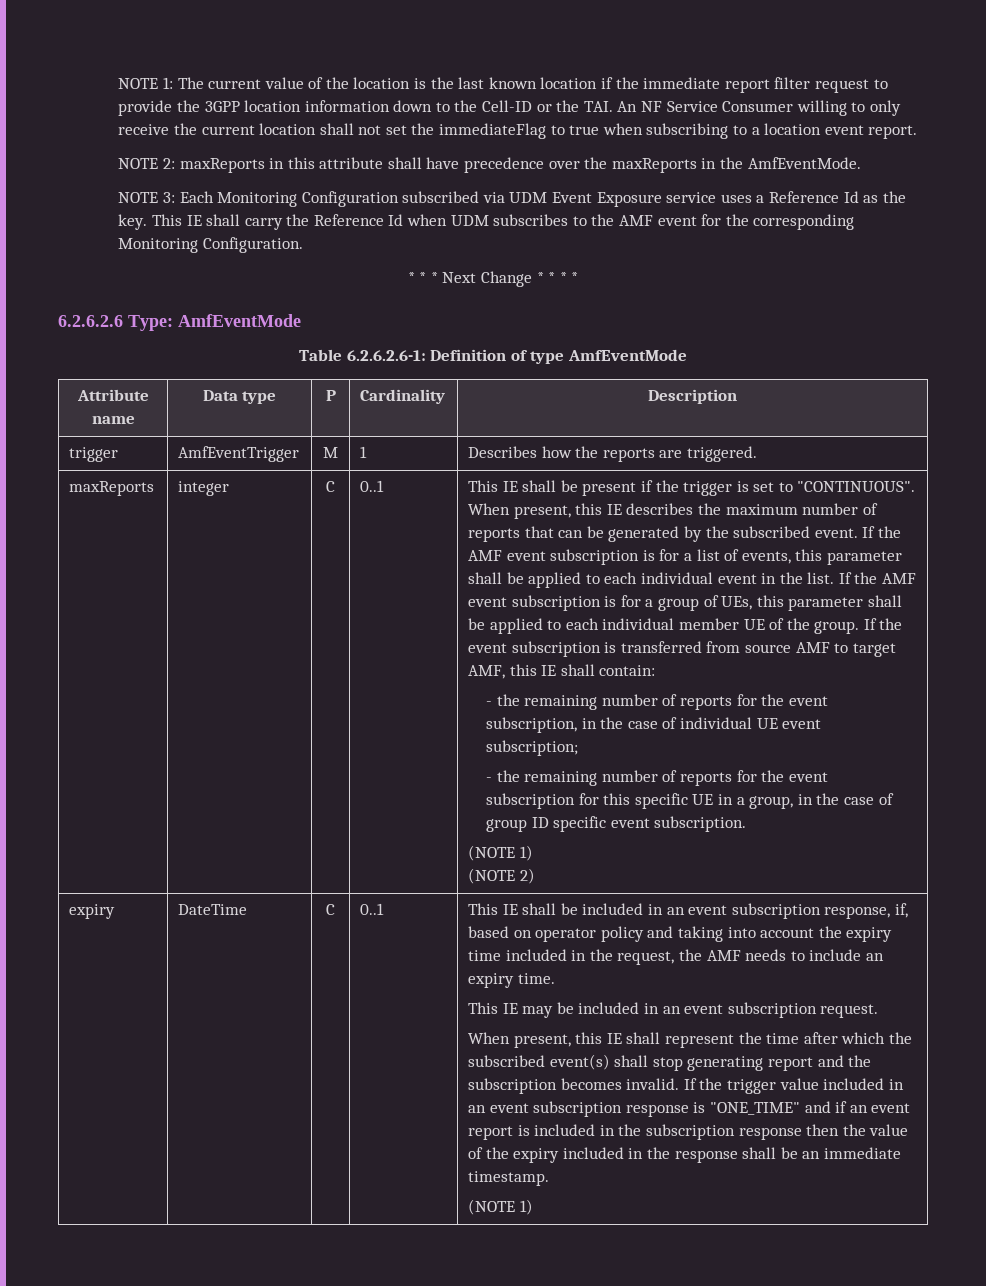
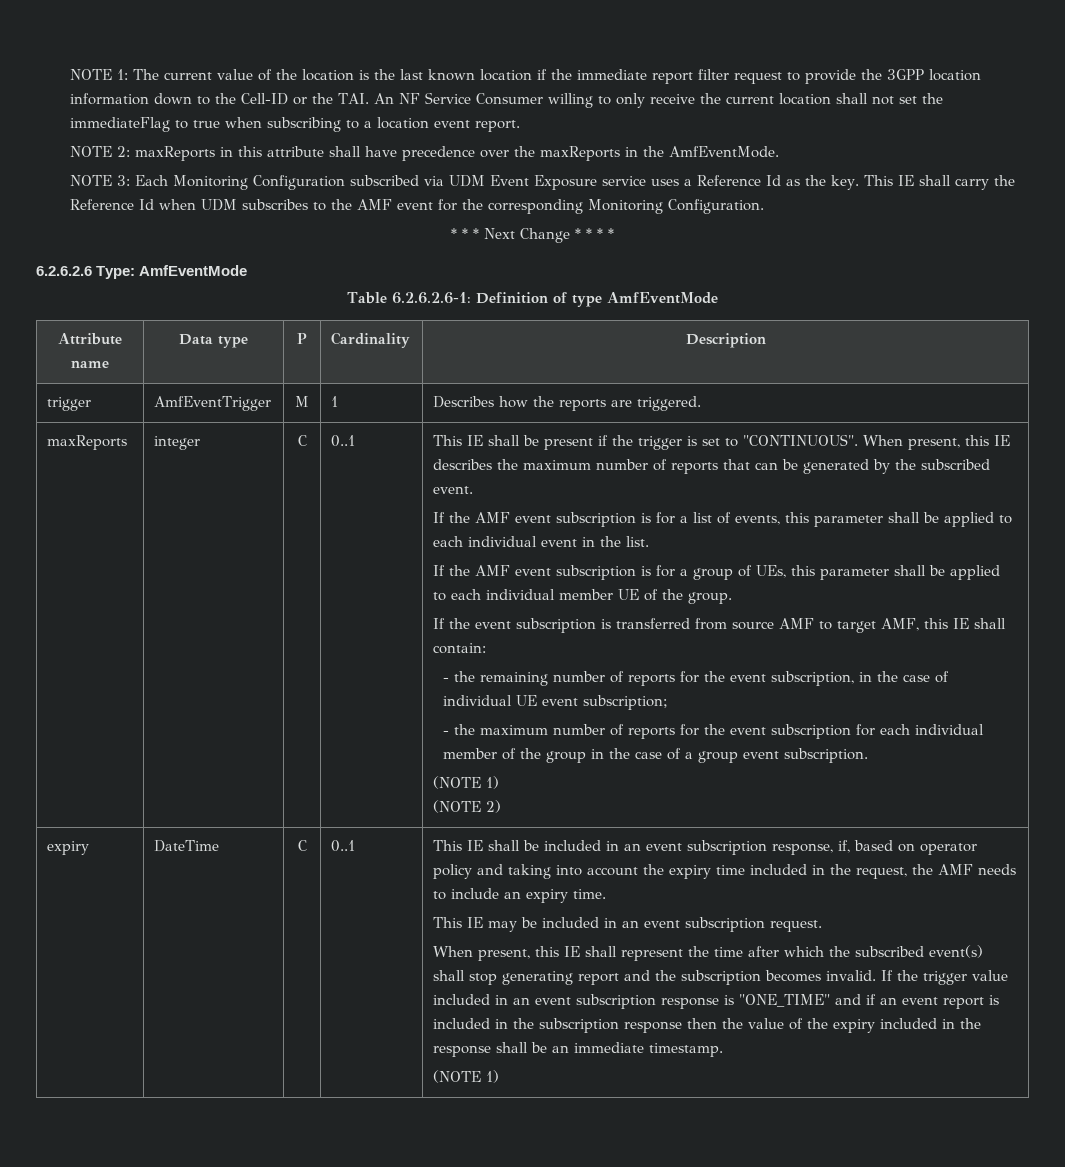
- When present, this IE describes the maximum number of reports that can be generated by the subscribed event. If the AMF event subscription is for a list of events, this parameter shall be applied to each individual event in the list. If the AMF event subscription is for a group of UEs, this parameter shall be applied to each individual member UE of the group. If the event subscription is transferred from source AMF to target AMF, this IE shall contain:
+ When present, this IE describes the maximum number of reports that can be generated by the subscribed event.
+ If the AMF event subscription is for a list of events, this parameter shall be applied to each individual event in the list.
+ If the AMF event subscription is for a group of UEs, this parameter shall be applied to each individual member UE of the group.
+ If the event subscription is transferred from source AMF to target AMF, this IE shall contain:
- - the remaining number of reports for the event subscription for this specific UE in a group, in the case of group ID specific event subscription.
+ - the maximum number of reports for the event subscription for each individual member of the group in the case of a group event subscription.

